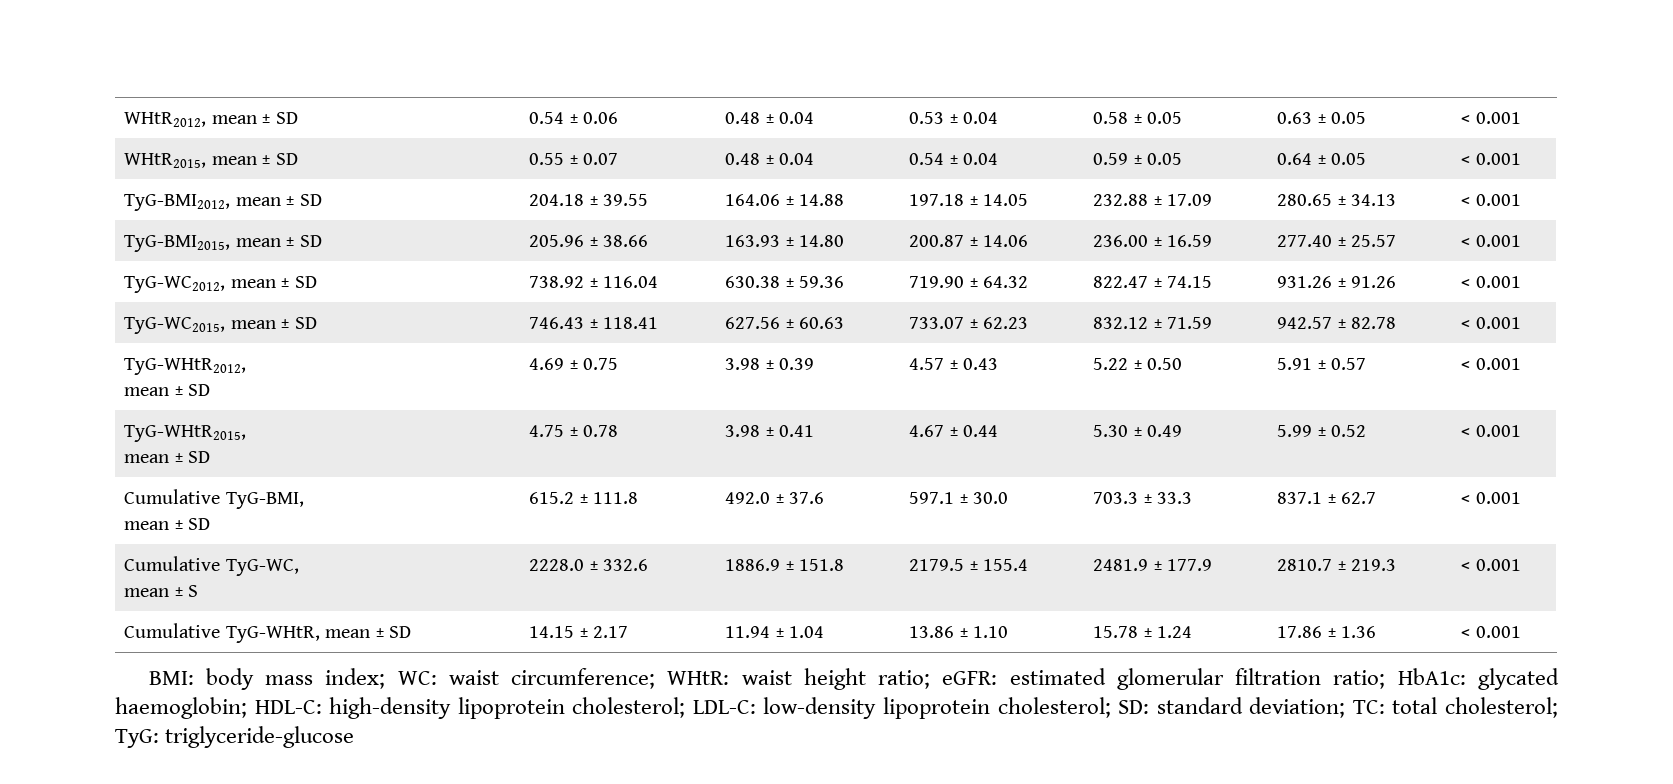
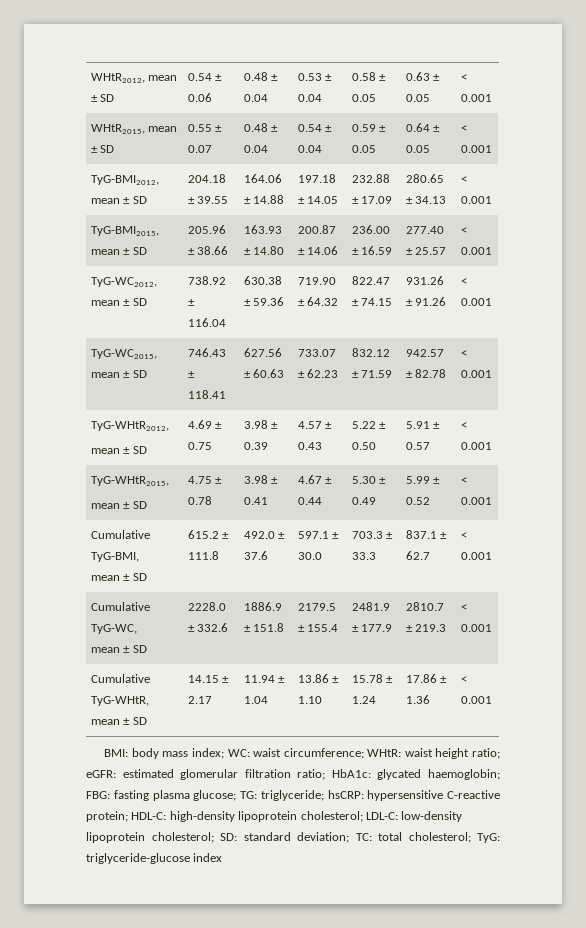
  Cumulative TyG-WC,
- mean ± S | 2228.0 ± 332.6 | 1886.9 ± 151.8 | 2179.5 ± 155.4 | 2481.9 ± 177.9 | 2810.7 ± 219.3 | < 0.001
+ mean ± SD | 2228.0 ± 332.6 | 1886.9 ± 151.8 | 2179.5 ± 155.4 | 2481.9 ± 177.9 | 2810.7 ± 219.3 | < 0.001
- BMI: body mass index; WC: waist circumference; WHtR: waist height ratio; eGFR: estimated glomerular filtration ratio; HbA1c: glycated haemoglobin; HDL-C: high-density lipoprotein cholesterol; LDL-C: low-density lipoprotein cholesterol; SD: standard deviation; TC: total cholesterol; TyG: triglyceride-glucose
+ BMI: body mass index; WC: waist circumference; WHtR: waist height ratio; eGFR: estimated glomerular filtration ratio; HbA1c: glycated haemoglobin; FBG: fasting plasma glucose; TG: triglyceride; hsCRP: hypersensitive C-reactive protein; HDL-C: high-density lipoprotein cholesterol; LDL-C: low-density lipoprotein cholesterol; SD: standard deviation; TC: total cholesterol; TyG: triglyceride-glucose index

